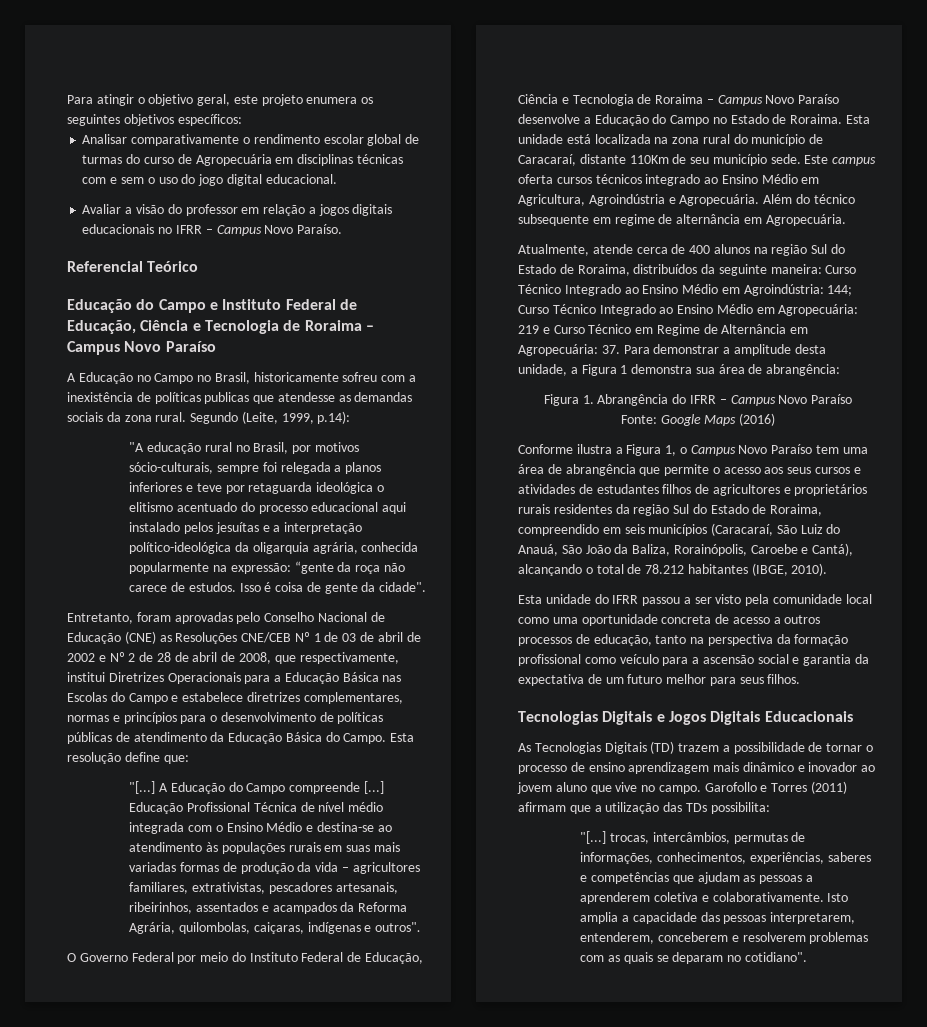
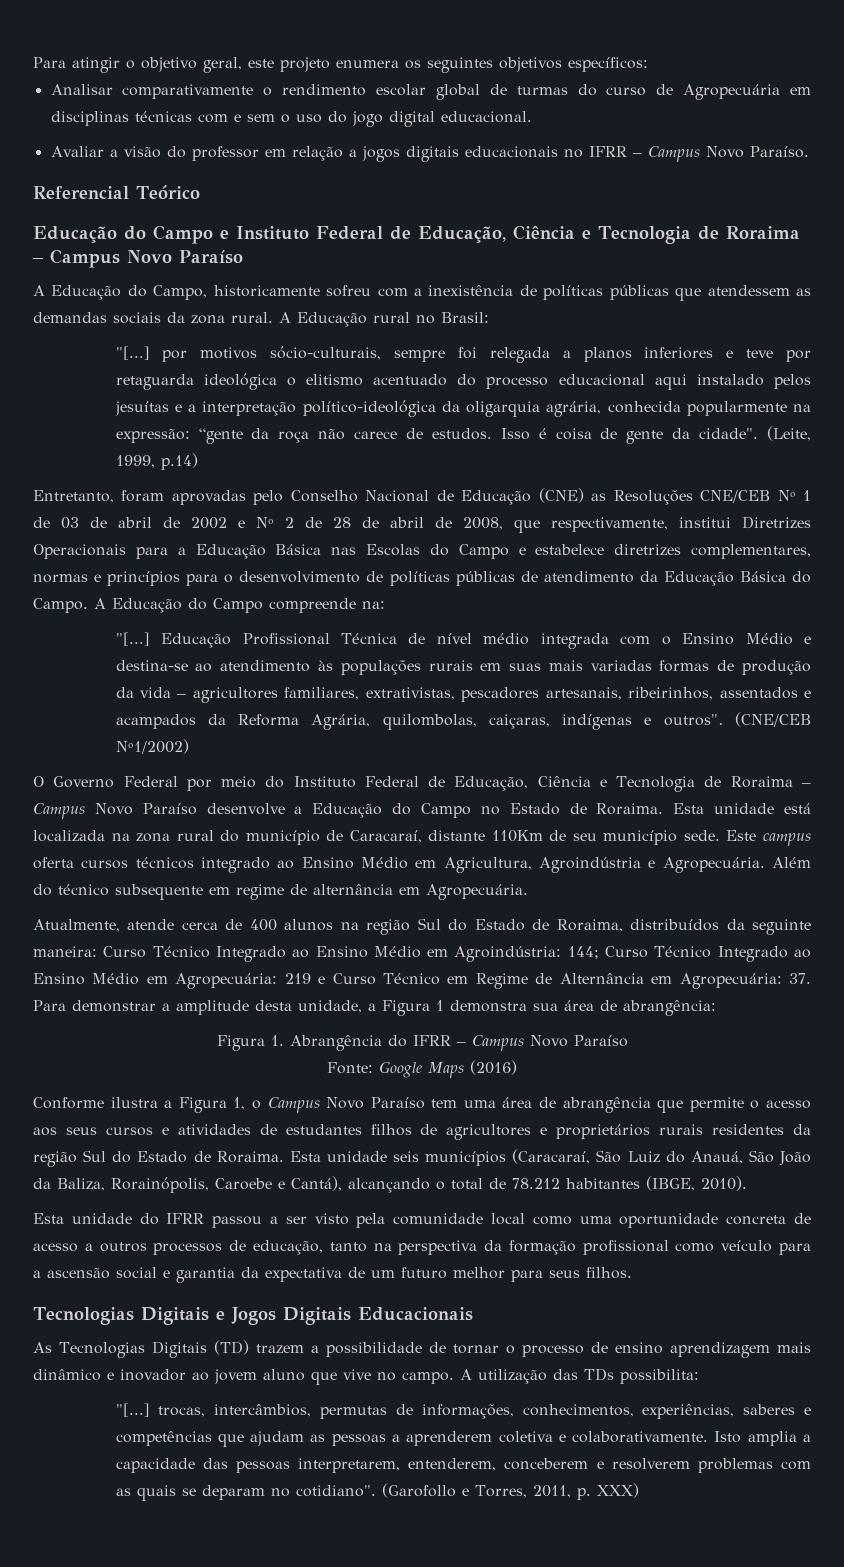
- A Educação no Campo no Brasil, historicamente sofreu com a inexistência de políticas publicas que atendesse as demandas sociais da zona rural.
+ A Educação do Campo, historicamente sofreu com a inexistência de políticas públicas que atendessem as demandas sociais da zona rural.
- Segundo (Leite, 1999, p.14):
- "A educação rural no Brasil, por motivos sócio-culturais, sempre foi relegada a planos inferiores e teve por retaguarda ideológica o elitismo acentuado do processo educacional aqui instalado pelos jesuítas e a interpretação político-ideológica da oligarquia agrária, conhecida popularmente na expressão: “gente da roça não carece de estudos.
+ A Educação rural no Brasil:
+ "[...] por motivos sócio-culturais, sempre foi relegada a planos inferiores e teve por retaguarda ideológica o elitismo acentuado do processo educacional aqui instalado pelos jesuítas e a interpretação político-ideológica da oligarquia agrária, conhecida popularmente na expressão: “gente da roça não carece de estudos.
+ (Leite, 1999, p.14)
- Esta resolução define que:
- "[...]
- A Educação do Campo compreende [...]
+ A Educação do Campo compreende na:
+ "[...]
+ (CNE/CEB Nº1/2002)
- Conforme ilustra a Figura 1, o Campus Novo Paraíso tem uma área de abrangência que permite o acesso aos seus cursos e atividades de estudantes filhos de agricultores e proprietários rurais residentes da região Sul do Estado de Roraima, compreendido em seis municípios (Caracaraí, São Luiz do Anauá, São João da Baliza, Rorainópolis, Caroebe e Cantá), alcançando o total de 78.212 habitantes (IBGE, 2010).
+ Conforme ilustra a Figura 1, o Campus Novo Paraíso tem uma área de abrangência que permite o acesso aos seus cursos e atividades de estudantes filhos de agricultores e proprietários rurais residentes da região Sul do Estado de Roraima. Esta unidade seis municípios (Caracaraí, São Luiz do Anauá, São João da Baliza, Rorainópolis, Caroebe e Cantá), alcançando o total de 78.212 habitantes (IBGE, 2010).
- Garofollo e Torres (2011) afirmam que a utilização das TDs possibilita:
+ A utilização das TDs possibilita:
+ (Garofollo e Torres, 2011, p. XXX)

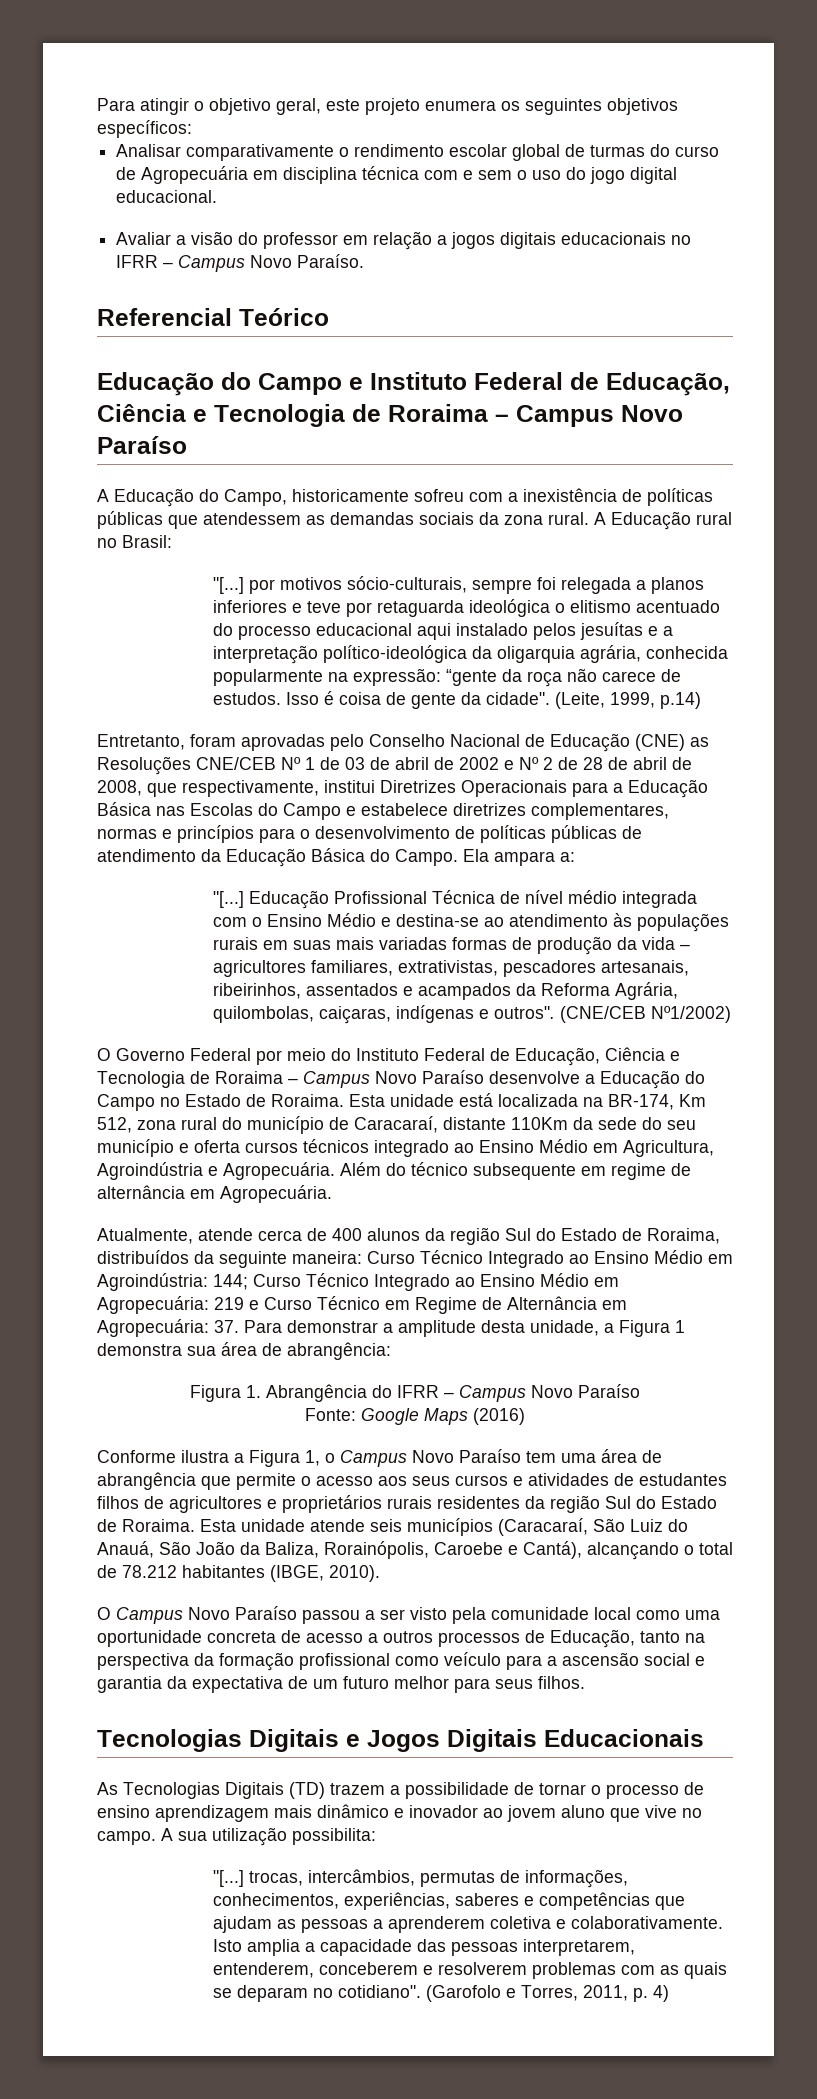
- Analisar comparativamente o rendimento escolar global de turmas do curso de Agropecuária em disciplinas técnicas com e sem o uso do jogo digital educacional.
+ Analisar comparativamente o rendimento escolar global de turmas do curso de Agropecuária em disciplina técnica com e sem o uso do jogo digital educacional.
- A Educação do Campo compreende na:
+ Ela ampara a:
- Esta unidade está localizada na zona rural do município de Caracaraí, distante 110Km de seu município sede. Este campus oferta cursos técnicos integrado ao Ensino Médio em Agricultura, Agroindústria e Agropecuária.
+ Esta unidade está localizada na BR-174, Km 512, zona rural do município de Caracaraí, distante 110Km da sede do seu município e oferta cursos técnicos integrado ao Ensino Médio em Agricultura, Agroindústria e Agropecuária.
- Atualmente, atende cerca de 400 alunos na região Sul do Estado de Roraima, distribuídos da seguinte maneira: Curso Técnico Integrado ao Ensino Médio em Agroindústria: 144; Curso Técnico Integrado ao Ensino Médio em Agropecuária: 219 e Curso Técnico em Regime de Alternância em Agropecuária: 37. Para demonstrar a amplitude desta unidade, a Figura 1 demonstra sua área de abrangência:
+ Atualmente, atende cerca de 400 alunos da região Sul do Estado de Roraima, distribuídos da seguinte maneira: Curso Técnico Integrado ao Ensino Médio em Agroindústria: 144; Curso Técnico Integrado ao Ensino Médio em Agropecuária: 219 e Curso Técnico em Regime de Alternância em Agropecuária: 37. Para demonstrar a amplitude desta unidade, a Figura 1 demonstra sua área de abrangência:
- Esta unidade seis municípios (Caracaraí, São Luiz do Anauá, São João da Baliza, Rorainópolis, Caroebe e Cantá), alcançando o total de 78.212 habitantes (IBGE, 2010).
+ Esta unidade atende seis municípios (Caracaraí, São Luiz do Anauá, São João da Baliza, Rorainópolis, Caroebe e Cantá), alcançando o total de 78.212 habitantes (IBGE, 2010).
- Esta unidade do IFRR passou a ser visto pela comunidade local como uma oportunidade concreta de acesso a outros processos de educação, tanto na perspectiva da formação profissional como veículo para a ascensão social e garantia da expectativa de um futuro melhor para seus filhos.
+ O Campus Novo Paraíso passou a ser visto pela comunidade local como uma oportunidade concreta de acesso a outros processos de Educação, tanto na perspectiva da formação profissional como veículo para a ascensão social e garantia da expectativa de um futuro melhor para seus filhos.
- A utilização das TDs possibilita:
+ A sua utilização possibilita:
- (Garofollo e Torres, 2011, p. XXX)
+ (Garofolo e Torres, 2011, p. 4)

